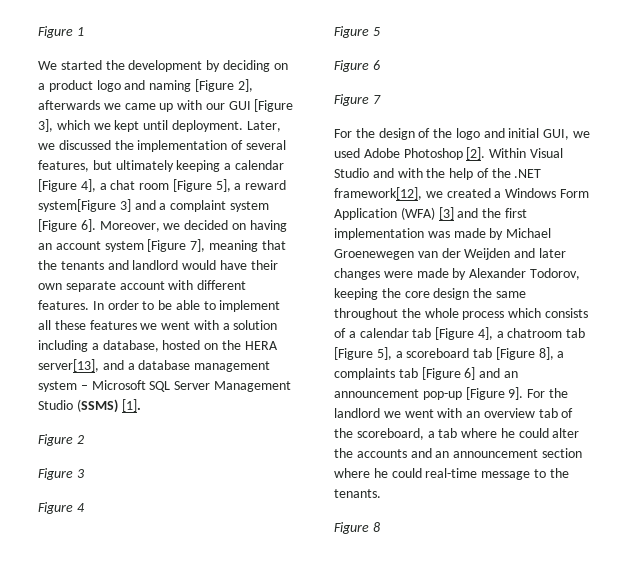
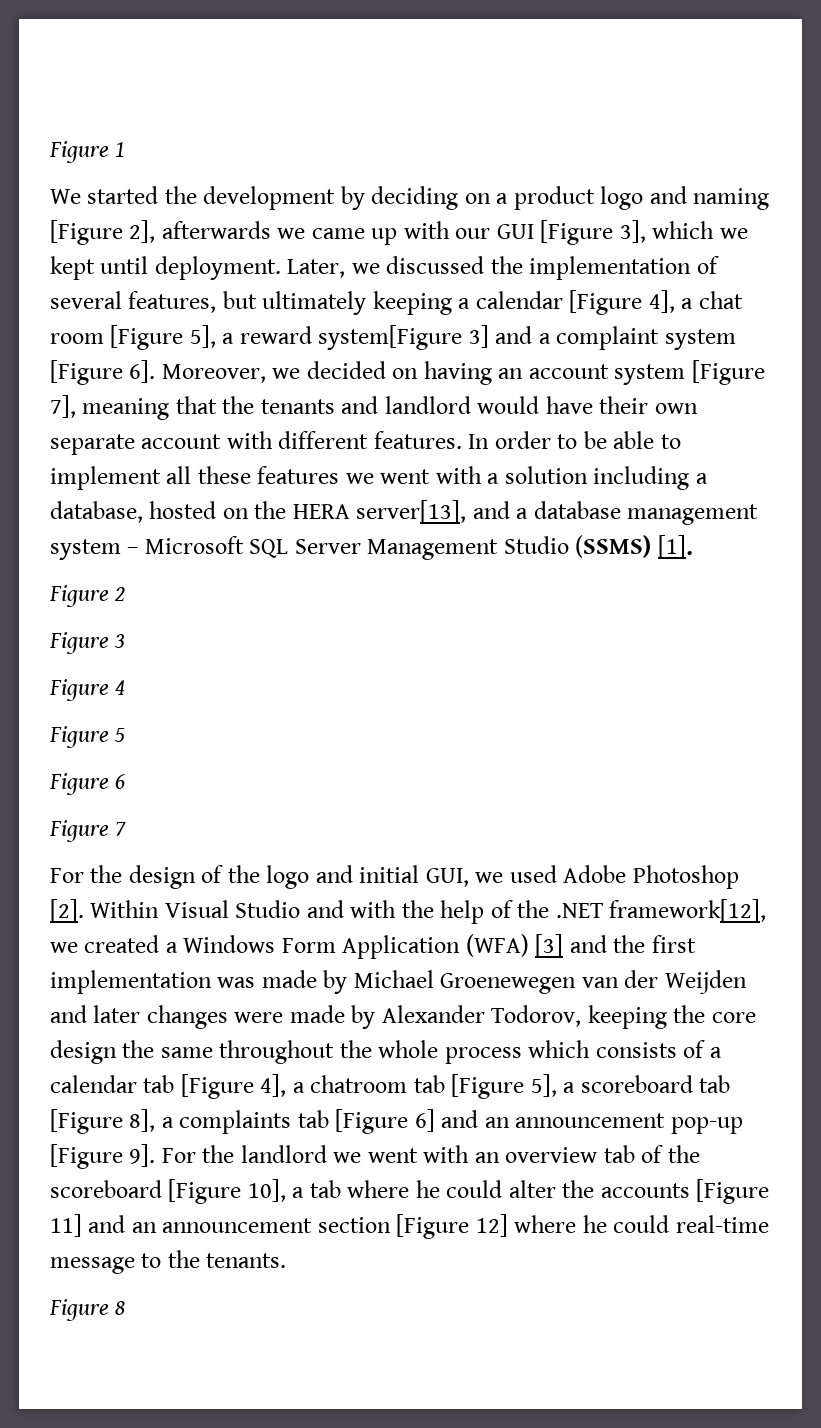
- For the landlord we went with an overview tab of the scoreboard, a tab where he could alter the accounts and an announcement section where he could real-time message to the tenants.
+ For the landlord we went with an overview tab of the scoreboard [Figure 10], a tab where he could alter the accounts [Figure 11] and an announcement section [Figure 12] where he could real-time message to the tenants.

